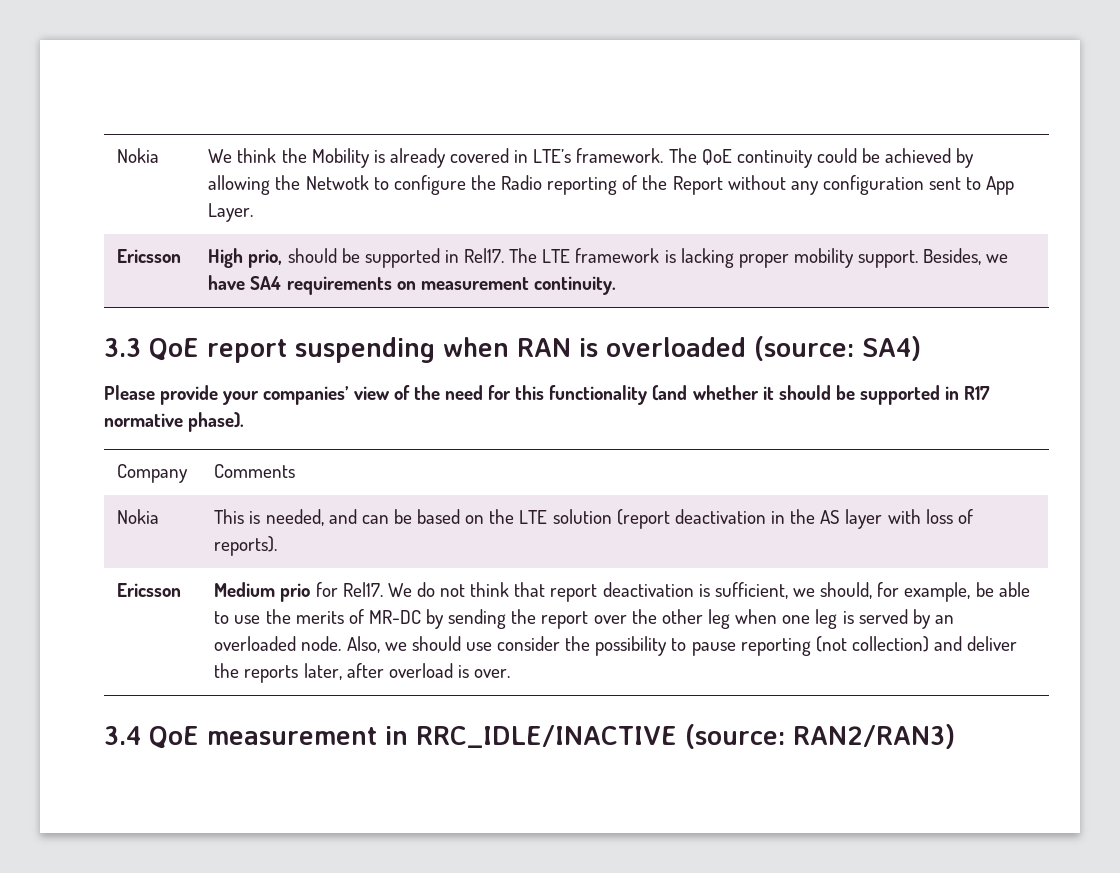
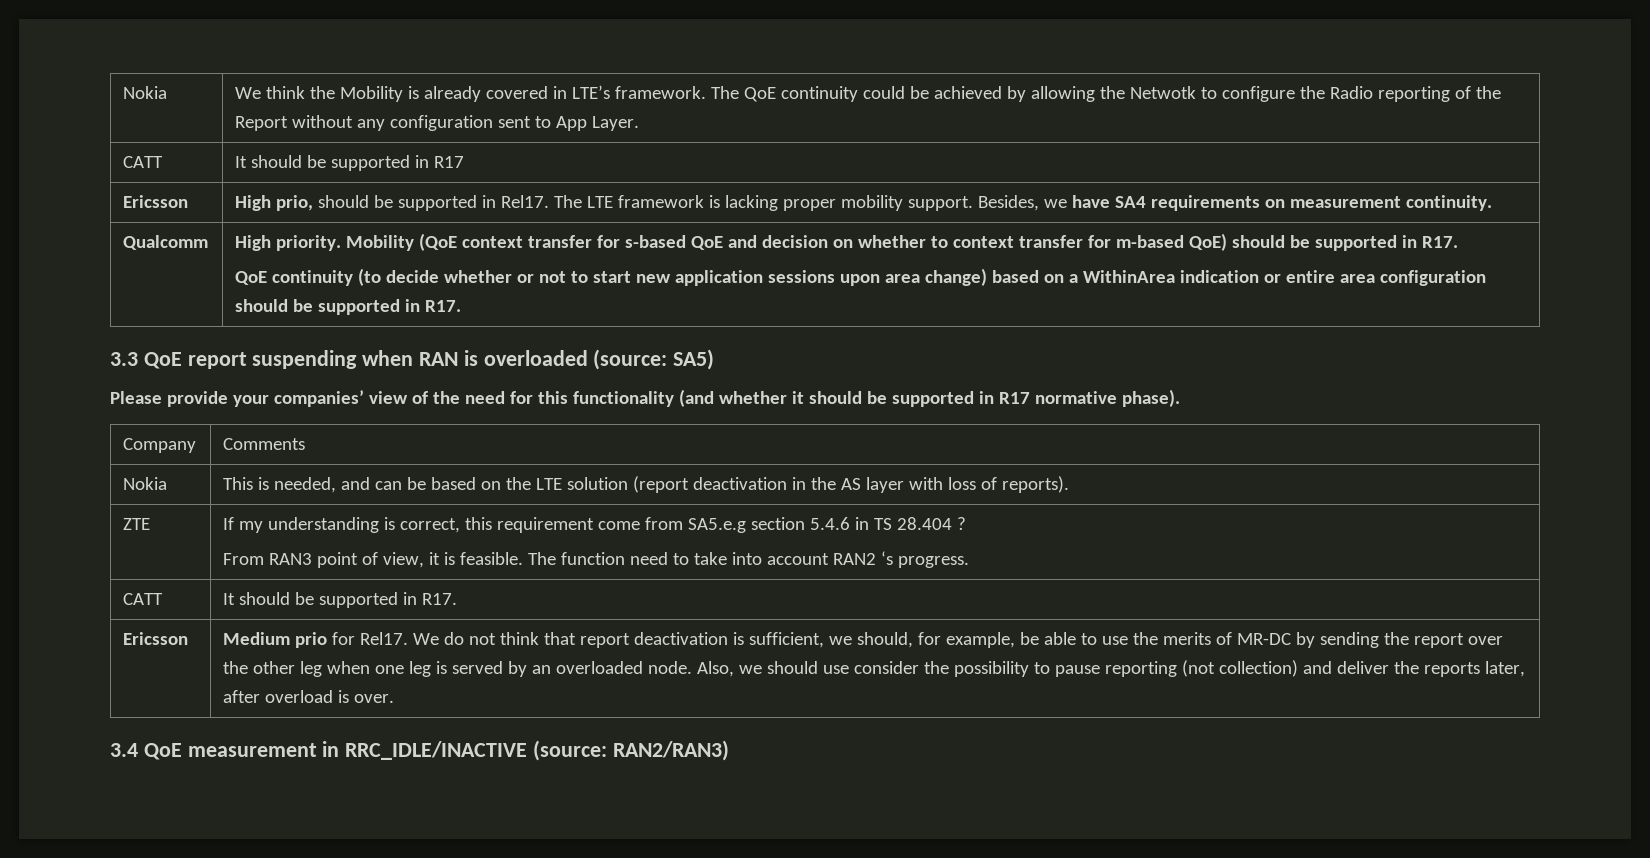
+ CATT | It should be supported in R17
+ Qualcomm | High priority. Mobility (QoE context transfer for s-based QoE and decision on whether to context transfer for m-based QoE) should be supported in R17.
+ QoE continuity (to decide whether or not to start new application sessions upon area change) based on a WithinArea indication or entire area configuration should be supported in R17.
- 3.3 QoE report suspending when RAN is overloaded (source: SA4)
+ 3.3 QoE report suspending when RAN is overloaded (source: SA5)
+ ZTE | If my understanding is correct, this requirement come from SA5.e.g section 5.4.6 in TS 28.404 ?
+ From RAN3 point of view, it is feasible. The function need to take into account RAN2 ‘s progress.
+ CATT | It should be supported in R17.

